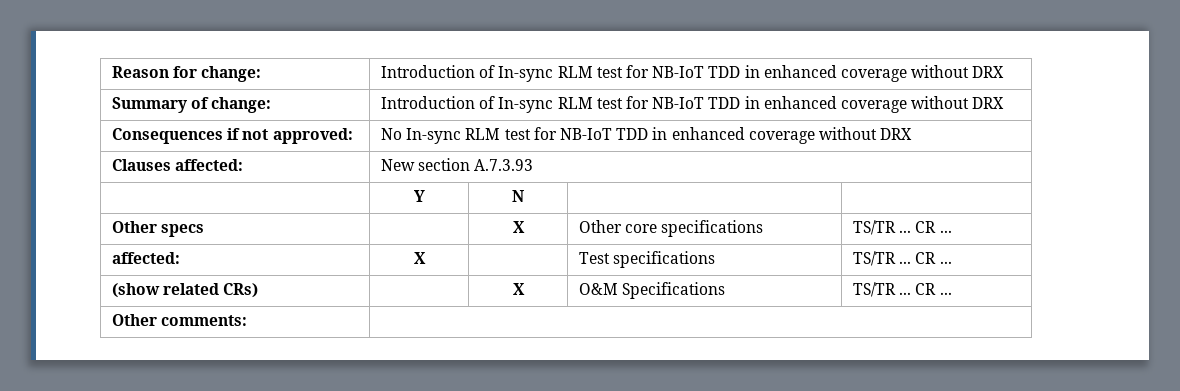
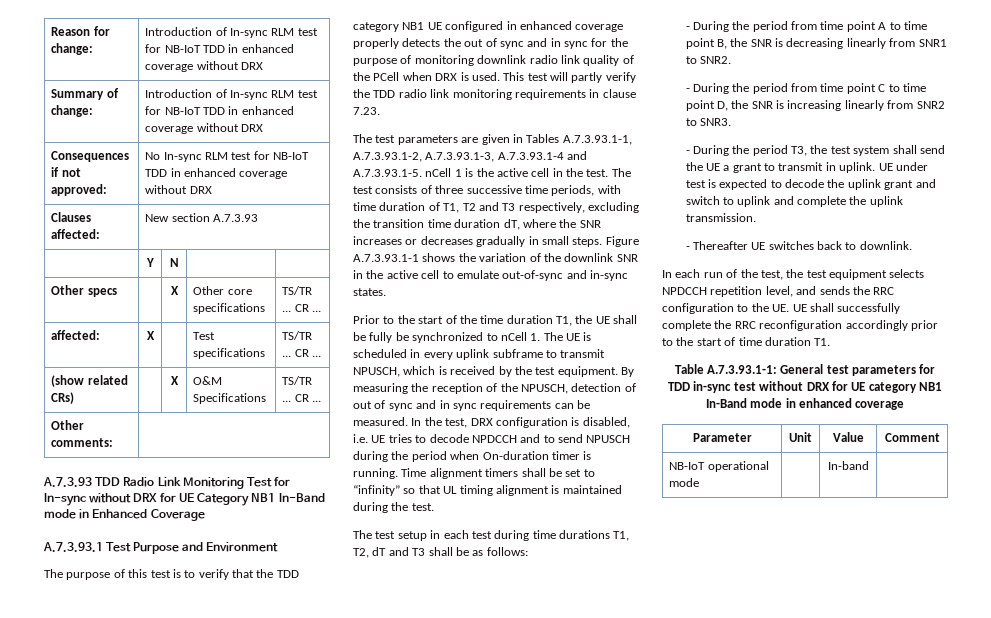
+ A.7.3.93 TDD Radio Link Monitoring Test for In-sync without DRX for UE Category NB1 In-Band mode in Enhanced Coverage
+ A.7.3.93.1 Test Purpose and Environment
+ The purpose of this test is to verify that the TDD category NB1 UE configured in enhanced coverage properly detects the out of sync and in sync for the purpose of monitoring downlink radio link quality of the PCell when DRX is used. This test will partly verify the TDD radio link monitoring requirements in clause 7.23.
+ The test parameters are given in Tables A.7.3.93.1-1, A.7.3.93.1-2, A.7.3.93.1-3, A.7.3.93.1-4 and A.7.3.93.1-5. nCell 1 is the active cell in the test. The test consists of three successive time periods, with time duration of T1, T2 and T3 respectively, excluding the transition time duration dT, where the SNR increases or decreases gradually in small steps. Figure A.7.3.93.1-1 shows the variation of the downlink SNR in the active cell to emulate out-of-sync and in-sync states.
+ Prior to the start of the time duration T1, the UE shall be fully be synchronized to nCell 1. The UE is scheduled in every uplink subframe to transmit NPUSCH, which is received by the test equipment. By measuring the reception of the NPUSCH, detection of out of sync and in sync requirements can be measured. In the test, DRX configuration is disabled, i.e. UE tries to decode NPDCCH and to send NPUSCH during the period when On-duration timer is running. Time alignment timers shall be set to “infinity” so that UL timing alignment is maintained during the test.
+ The test setup in each test during time durations T1, T2, dT and T3 shall be as follows:
+ - During the period from time point A to time point B, the SNR is decreasing linearly from SNR1 to SNR2.
+ - During the period from time point C to time point D, the SNR is increasing linearly from SNR2 to SNR3.
+ - During the period T3, the test system shall send the UE a grant to transmit in uplink. UE under test is expected to decode the uplink grant and switch to uplink and complete the uplink transmission.
+ - Thereafter UE switches back to downlink.
+ In each run of the test, the test equipment selects NPDCCH repetition level, and sends the RRC configuration to the UE. UE shall successfully complete the RRC reconfiguration accordingly prior to the start of time duration T1.
+ Table A.7.3.93.1-1: General test parameters for TDD in-sync test without DRX for UE category NB1 In-Band mode in enhanced coverage
+ Parameter | Unit | Value | Comment
+ NB-IoT operational mode | | In-band |

